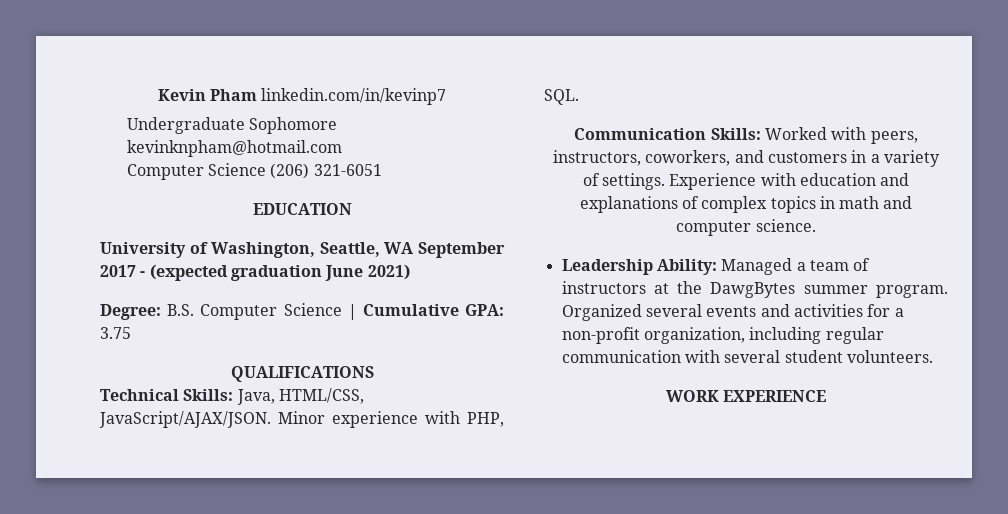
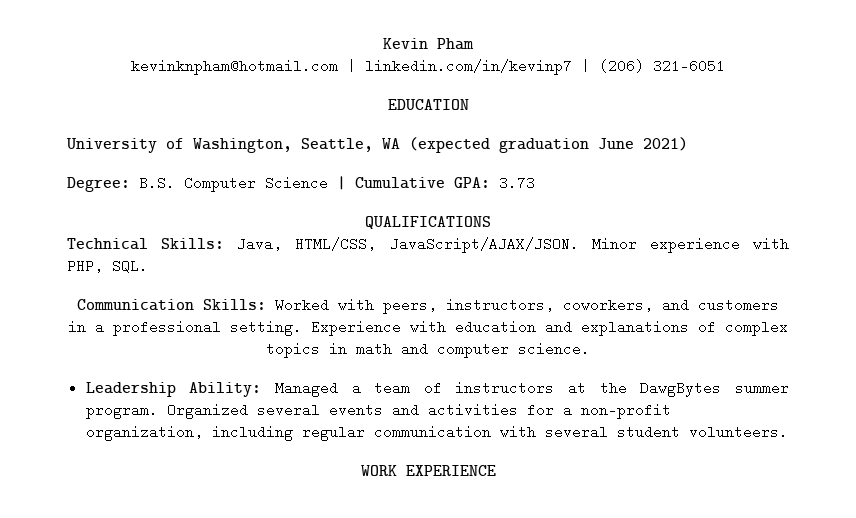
- Kevin Pham linkedin.com/in/kevinp7
- Undergraduate Sophomore kevinknpham@hotmail.com
- Computer Science (206) 321-6051
+ Kevin Pham
+ kevinknpham@hotmail.com | linkedin.com/in/kevinp7 | (206) 321-6051
- University of Washington, Seattle, WA September 2017 - (expected graduation June 2021)
+ University of Washington, Seattle, WA (expected graduation June 2021)
- Degree: B.S. Computer Science | Cumulative GPA: 3.75
+ Degree: B.S. Computer Science | Cumulative GPA: 3.73
- Communication Skills: Worked with peers, instructors, coworkers, and customers in a variety of settings.
+ Communication Skills: Worked with peers, instructors, coworkers, and customers in a professional setting.

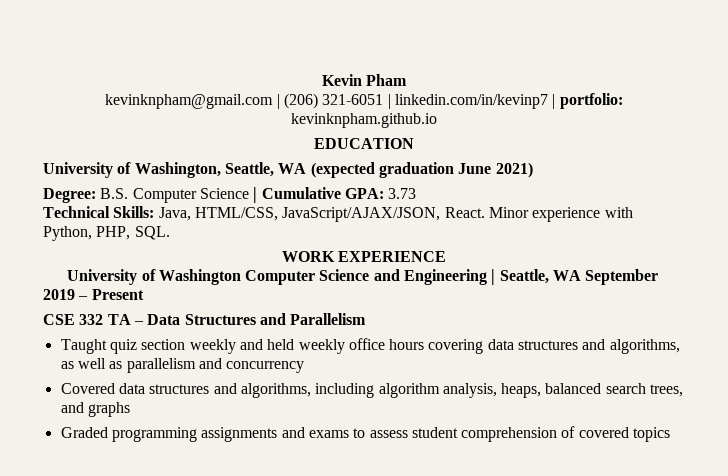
- kevinknpham@hotmail.com | linkedin.com/in/kevinp7 | (206) 321-6051
+ kevinknpham@gmail.com | (206) 321-6051 | linkedin.com/in/kevinp7 | portfolio: kevinknpham.github.io
- QUALIFICATIONS
- Technical Skills: Java, HTML/CSS, JavaScript/AJAX/JSON.
+ Technical Skills: Java, HTML/CSS, JavaScript/AJAX/JSON, React.
- Minor experience with PHP, SQL.
+ Minor experience with Python, PHP, SQL.
- Communication Skills: Worked with peers, instructors, coworkers, and customers in a professional setting. Experience with education and explanations of complex topics in math and computer science.
- Leadership Ability: Managed a team of instructors at the DawgBytes summer program. Organized several events and activities for a non-profit organization, including regular communication with several student volunteers.
  WORK EXPERIENCE
+ University of Washington Computer Science and Engineering | Seattle, WA September 2019 – Present
+ CSE 332 TA – Data Structures and Parallelism
+ Taught quiz section weekly and held weekly office hours covering data structures and algorithms, as well as parallelism and concurrency
+ Covered data structures and algorithms, including algorithm analysis, heaps, balanced search trees, and graphs
+ Graded programming assignments and exams to assess student comprehension of covered topics

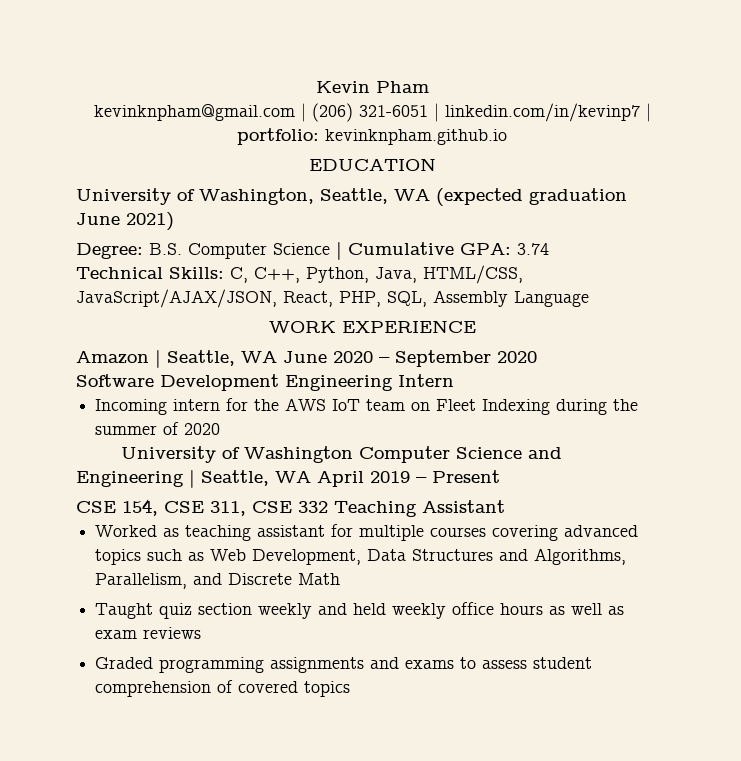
- Degree: B.S. Computer Science | Cumulative GPA: 3.73
+ Degree: B.S. Computer Science | Cumulative GPA: 3.74
- Technical Skills: Java, HTML/CSS, JavaScript/AJAX/JSON, React. Minor experience with Python, PHP, SQL.
+ Technical Skills: C, C++, Python, Java, HTML/CSS, JavaScript/AJAX/JSON, React, PHP, SQL, Assembly Language
  WORK EXPERIENCE
+ Amazon | Seattle, WA June 2020 – September 2020
+ Software Development Engineering Intern
+ Incoming intern for the AWS IoT team on Fleet Indexing during the summer of 2020
- University of Washington Computer Science and Engineering | Seattle, WA September 2019 – Present
+ University of Washington Computer Science and Engineering | Seattle, WA April 2019 – Present
- CSE 332 TA – Data Structures and Parallelism
+ CSE 154, CSE 311, CSE 332 Teaching Assistant
+ Worked as teaching assistant for multiple courses covering advanced topics such as Web Development, Data Structures and Algorithms, Parallelism, and Discrete Math
- Taught quiz section weekly and held weekly office hours covering data structures and algorithms, as well as parallelism and concurrency
- Covered data structures and algorithms, including algorithm analysis, heaps, balanced search trees, and graphs
+ Taught quiz section weekly and held weekly office hours as well as exam reviews

